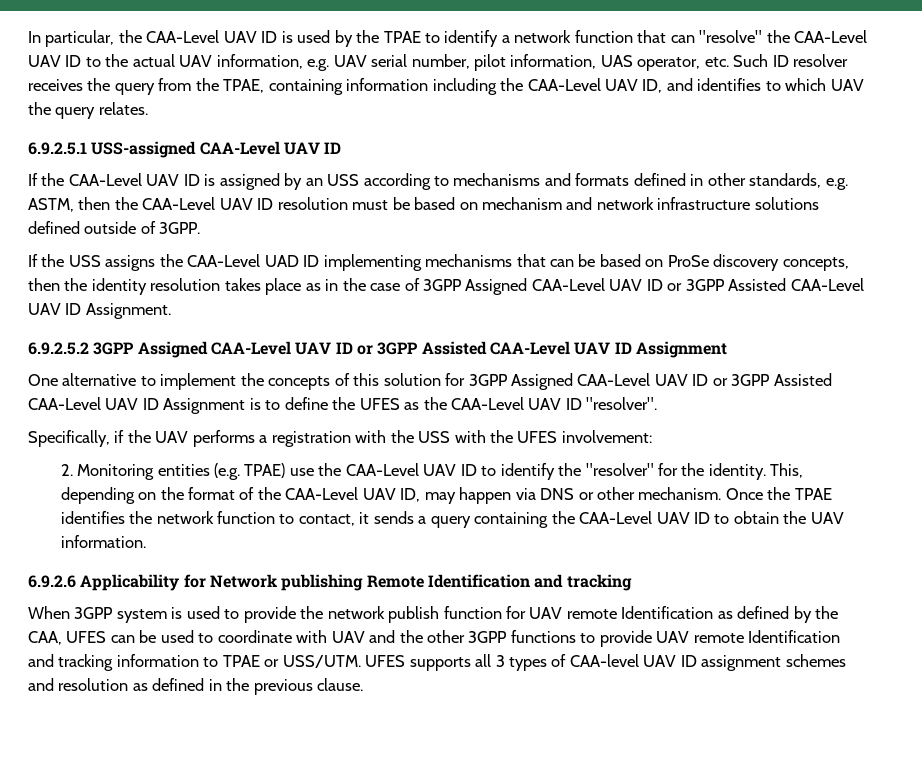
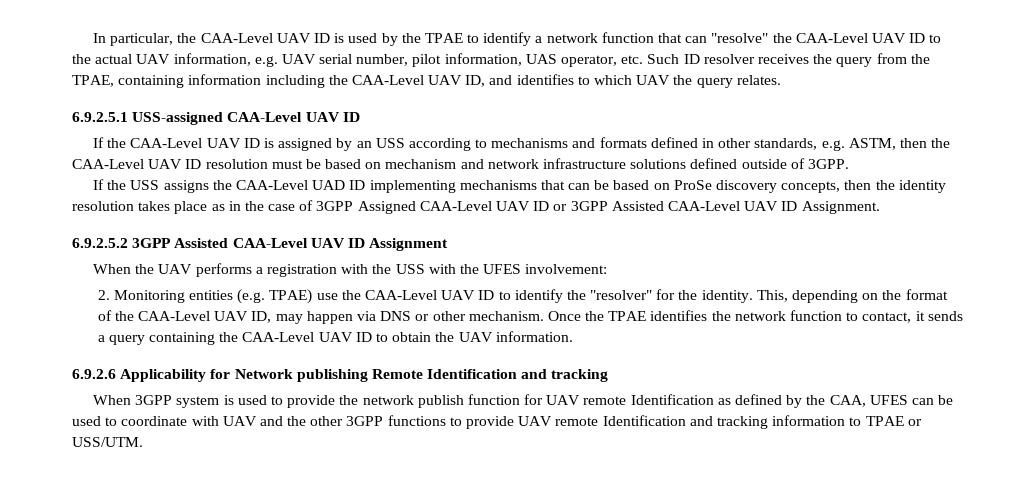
- 6.9.2.5.2 3GPP Assigned CAA-Level UAV ID or 3GPP Assisted CAA-Level UAV ID Assignment
+ 6.9.2.5.2 3GPP Assisted CAA-Level UAV ID Assignment
- One alternative to implement the concepts of this solution for 3GPP Assigned CAA-Level UAV ID or 3GPP Assisted CAA-Level UAV ID Assignment is to define the UFES as the CAA-Level UAV ID "resolver".
- Specifically, if the UAV performs a registration with the USS with the UFES involvement:
+ When the UAV performs a registration with the USS with the UFES involvement:
- UFES supports all 3 types of CAA-level UAV ID assignment schemes and resolution as defined in the previous clause.

